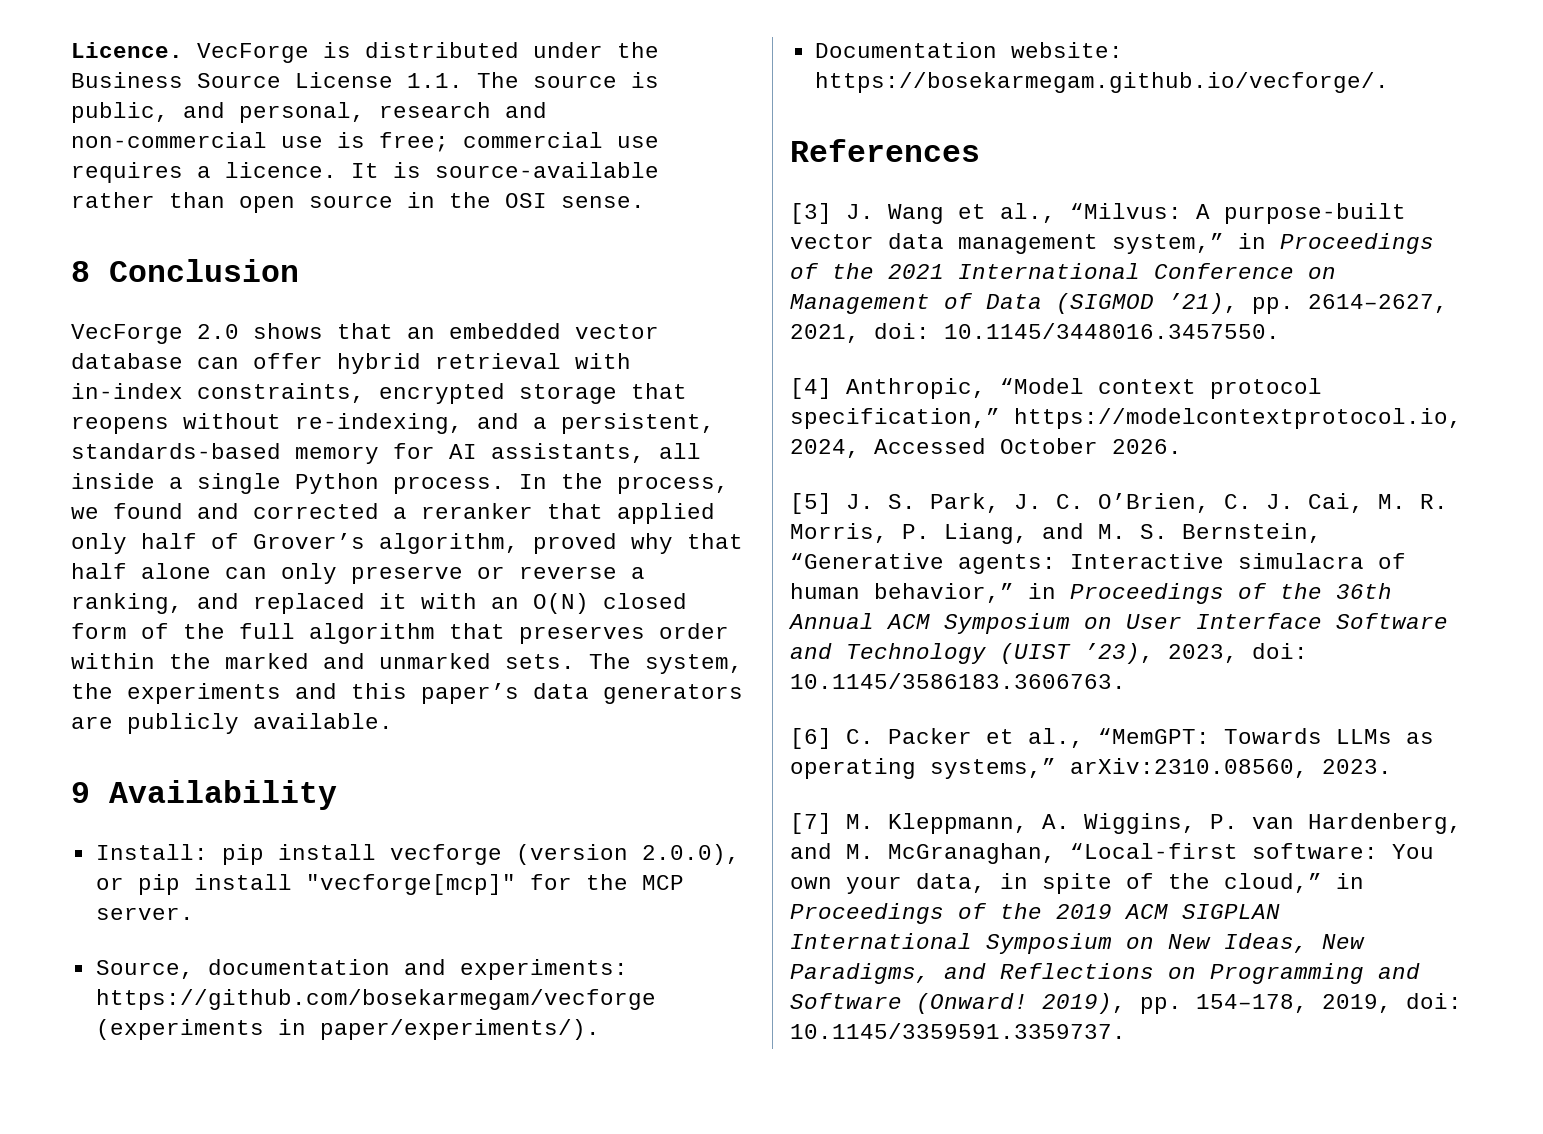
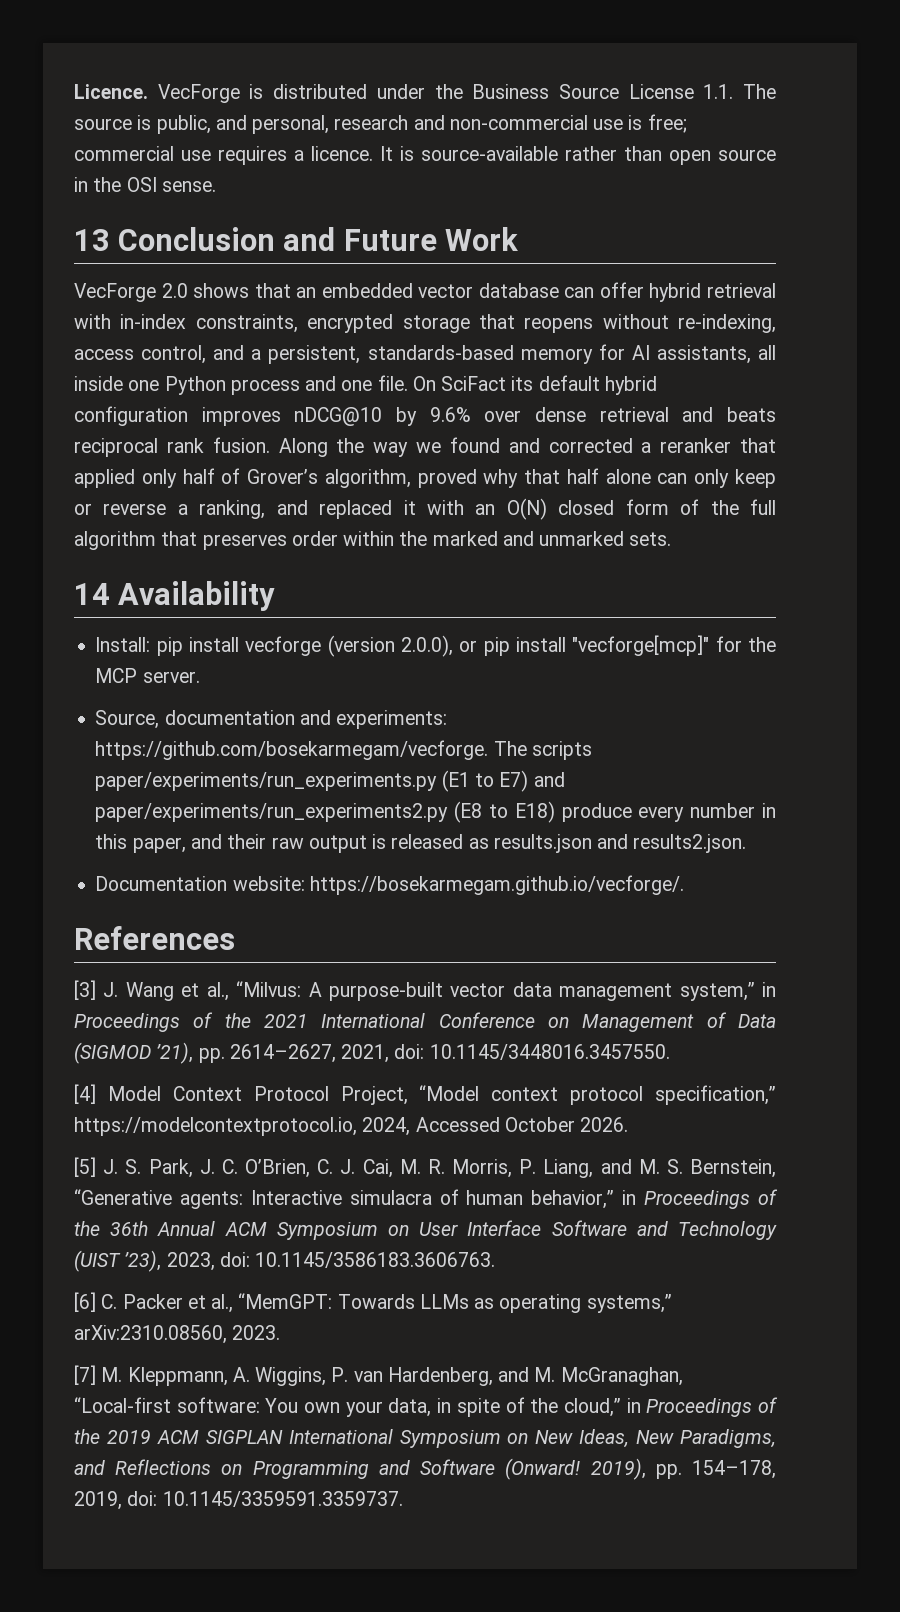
- 8 Conclusion
+ 13 Conclusion and Future Work
- VecForge 2.0 shows that an embedded vector database can offer hybrid retrieval with in-index constraints, encrypted storage that reopens without re-indexing, and a persistent, standards-based memory for AI assistants, all inside a single Python process. In the process, we found and corrected a reranker that applied only half of Grover’s algorithm, proved why that half alone can only preserve or reverse a ranking, and replaced it with an O(N) closed form of the full algorithm that preserves order within the marked and unmarked sets. The system, the experiments and this paper’s data generators are publicly available.
- 9 Availability
+ VecForge 2.0 shows that an embedded vector database can offer hybrid retrieval with in-index constraints, encrypted storage that reopens without re-indexing, access control, and a persistent, standards-based memory for AI assistants, all inside one Python process and one file. On SciFact its default hybrid configuration improves nDCG@10 by 9.6% over dense retrieval and beats reciprocal rank fusion. Along the way we found and corrected a reranker that applied only half of Grover’s algorithm, proved why that half alone can only keep or reverse a ranking, and replaced it with an O(N) closed form of the full algorithm that preserves order within the marked and unmarked sets.
+ 14 Availability
- Source, documentation and experiments: https://github.com/bosekarmegam/vecforge (experiments in paper/experiments/).
+ Source, documentation and experiments: https://github.com/bosekarmegam/vecforge. The scripts paper/experiments/run_experiments.py (E1 to E7) and paper/experiments/run_experiments2.py (E8 to E18) produce every number in this paper, and their raw output is released as results.json and results2.json.
- [4] Anthropic, “Model context protocol specification,” https://modelcontextprotocol.io, 2024, Accessed October 2026.
+ [4] Model Context Protocol Project, “Model context protocol specification,” https://modelcontextprotocol.io, 2024, Accessed October 2026.

